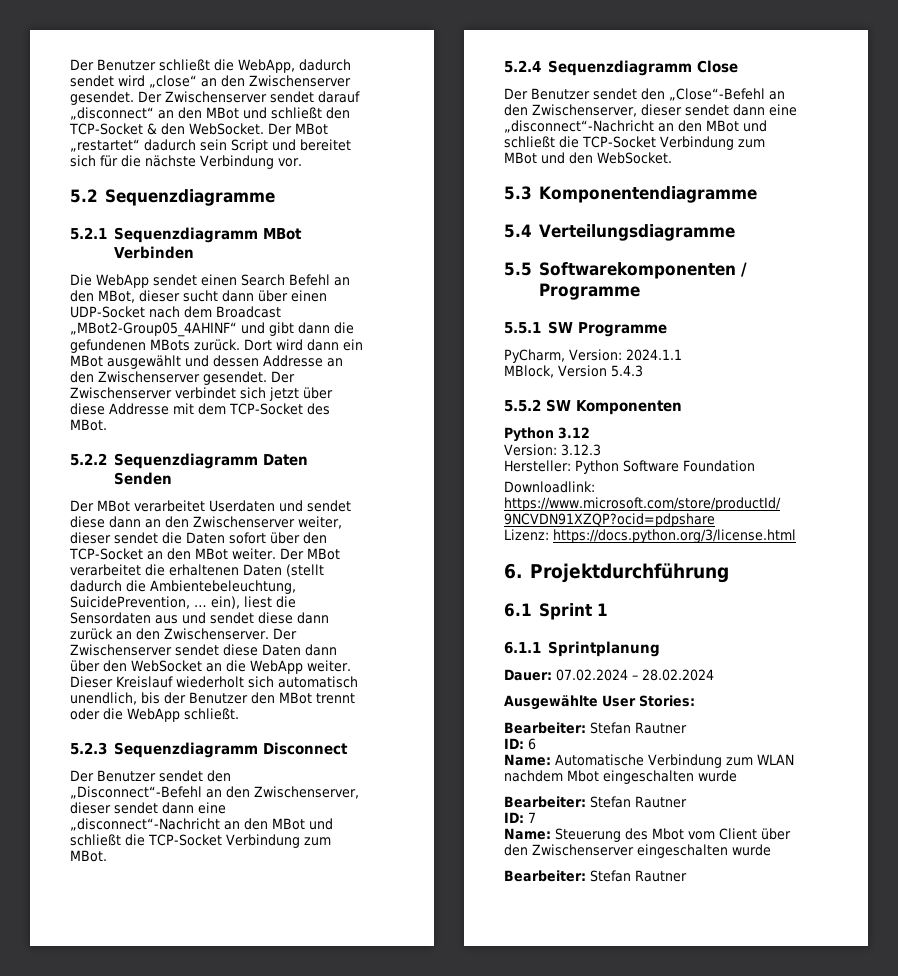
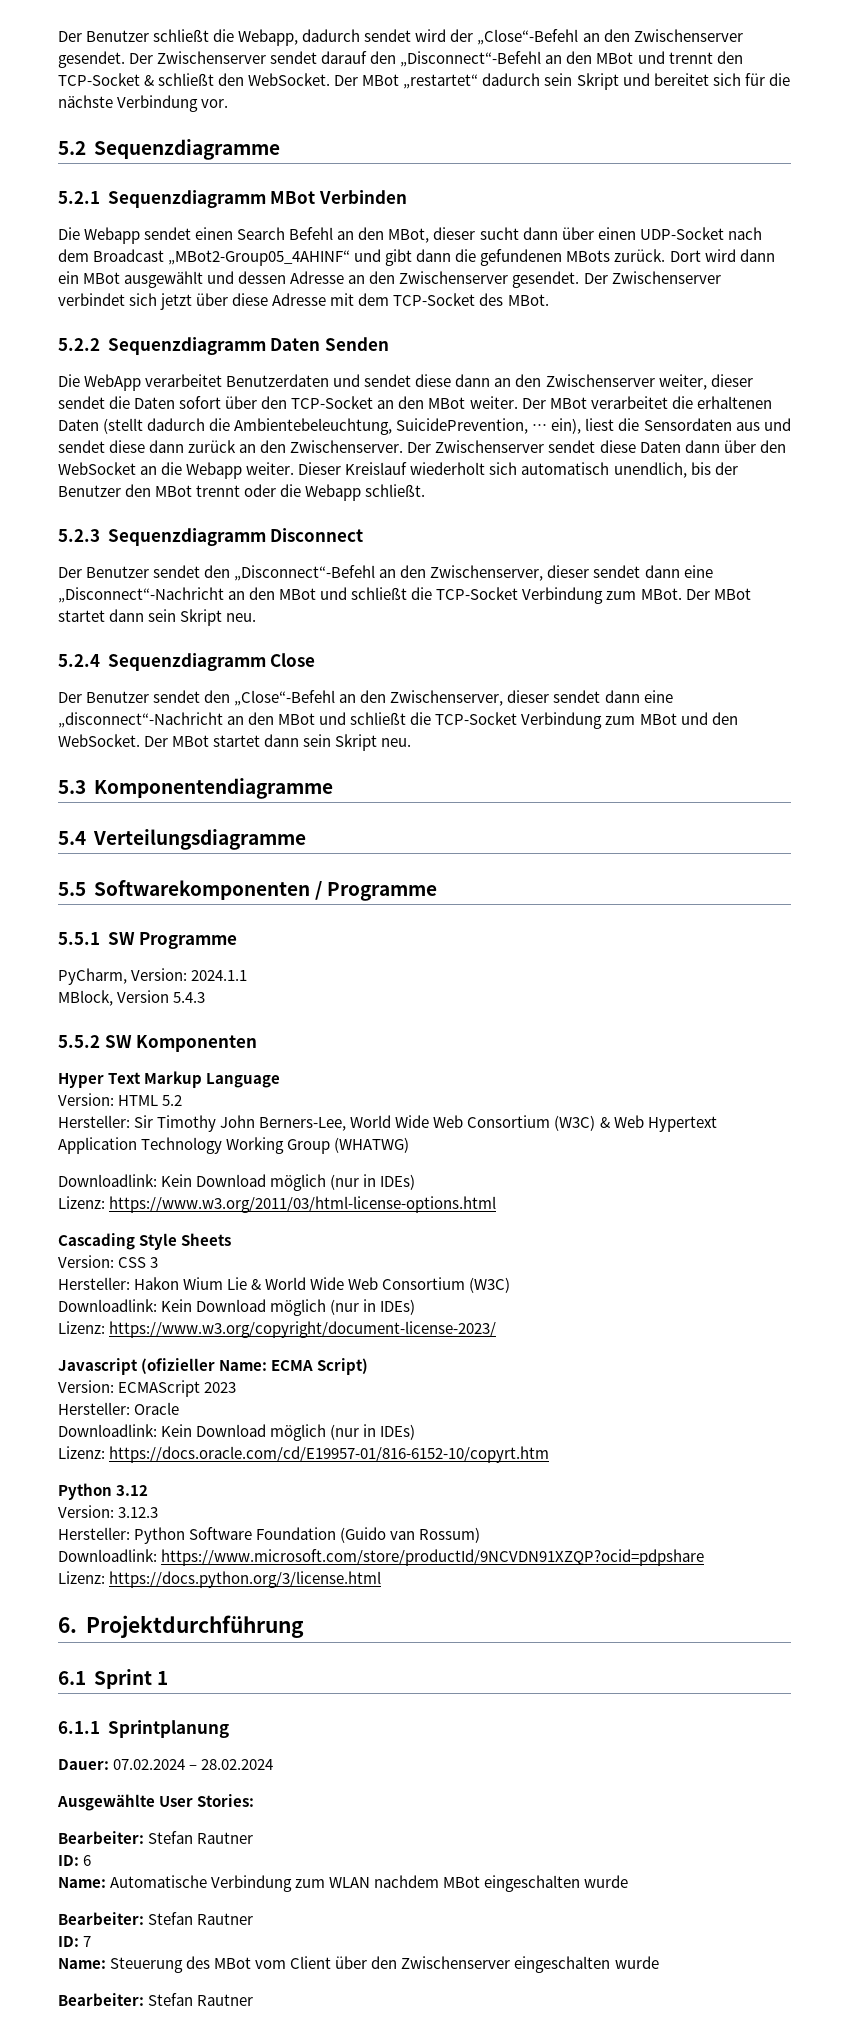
- Der Benutzer schließt die WebApp, dadurch sendet wird „close“ an den Zwischenserver gesendet.
+ Der Benutzer schließt die Webapp, dadurch sendet wird der „Close“-Befehl an den Zwischenserver gesendet.
- Der Zwischenserver sendet darauf „disconnect“ an den MBot und schließt den TCP-Socket & den WebSocket.
+ Der Zwischenserver sendet darauf den „Disconnect“-Befehl an den MBot und trennt den TCP-Socket & schließt den WebSocket.
- Der MBot „restartet“ dadurch sein Script und bereitet sich für die nächste Verbindung vor.
+ Der MBot „restartet“ dadurch sein Skript und bereitet sich für die nächste Verbindung vor.
- Die WebApp sendet einen Search Befehl an den MBot, dieser sucht dann über einen UDP-Socket nach dem Broadcast „MBot2-Group05_4AHINF“ und gibt dann die gefundenen MBots zurück.
+ Die Webapp sendet einen Search Befehl an den MBot, dieser sucht dann über einen UDP-Socket nach dem Broadcast „MBot2-Group05_4AHINF“ und gibt dann die gefundenen MBots zurück.
- Dort wird dann ein MBot ausgewählt und dessen Addresse an den Zwischenserver gesendet.
+ Dort wird dann ein MBot ausgewählt und dessen Adresse an den Zwischenserver gesendet.
- Der Zwischenserver verbindet sich jetzt über diese Addresse mit dem TCP-Socket des MBot.
+ Der Zwischenserver verbindet sich jetzt über diese Adresse mit dem TCP-Socket des MBot.
- Der MBot verarbeitet Userdaten und sendet diese dann an den Zwischenserver weiter, dieser sendet die Daten sofort über den TCP-Socket an den MBot weiter.
+ Die WebApp verarbeitet Benutzerdaten und sendet diese dann an den Zwischenserver weiter, dieser sendet die Daten sofort über den TCP-Socket an den MBot weiter.
- Der Zwischenserver sendet diese Daten dann über den WebSocket an die WebApp weiter.
+ Der Zwischenserver sendet diese Daten dann über den WebSocket an die Webapp weiter.
- Dieser Kreislauf wiederholt sich automatisch unendlich, bis der Benutzer den MBot trennt oder die WebApp schließt.
+ Dieser Kreislauf wiederholt sich automatisch unendlich, bis der Benutzer den MBot trennt oder die Webapp schließt.
- Der Benutzer sendet den „Disconnect“-Befehl an den Zwischenserver, dieser sendet dann eine „disconnect“-Nachricht an den MBot und schließt die TCP-Socket Verbindung zum MBot.
+ Der Benutzer sendet den „Disconnect“-Befehl an den Zwischenserver, dieser sendet dann eine „Disconnect“-Nachricht an den MBot und schließt die TCP-Socket Verbindung zum MBot. Der MBot startet dann sein Skript neu.
- Der Benutzer sendet den „Close“-Befehl an den Zwischenserver, dieser sendet dann eine „disconnect“-Nachricht an den MBot und schließt die TCP-Socket Verbindung zum MBot und den WebSocket.
+ Der Benutzer sendet den „Close“-Befehl an den Zwischenserver, dieser sendet dann eine „disconnect“-Nachricht an den MBot und schließt die TCP-Socket Verbindung zum MBot und den WebSocket. Der MBot startet dann sein Skript neu.
+ Hyper Text Markup Language
+ Version: HTML 5.2
+ Hersteller: Sir Timothy John Berners-Lee, World Wide Web Consortium (W3C) & Web Hypertext Application Technology Working Group (WHATWG)
+ Downloadlink: Kein Download möglich (nur in IDEs)
+ Lizenz: https://www.w3.org/2011/03/html-license-options.html
+ Cascading Style Sheets
+ Version: CSS 3
+ Hersteller: Hakon Wium Lie & World Wide Web Consortium (W3C)
+ Downloadlink: Kein Download möglich (nur in IDEs)
+ Lizenz: https://www.w3.org/copyright/document-license-2023/
+ Javascript (ofizieller Name: ECMA Script)
+ Version: ECMAScript 2023
+ Hersteller: Oracle
+ Downloadlink: Kein Download möglich (nur in IDEs)
+ Lizenz: https://docs.oracle.com/cd/E19957-01/816-6152-10/copyrt.htm
- Hersteller: Python Software Foundation
+ Hersteller: Python Software Foundation (Guido van Rossum)
- Name: Automatische Verbindung zum WLAN nachdem Mbot eingeschalten wurde
+ Name: Automatische Verbindung zum WLAN nachdem MBot eingeschalten wurde
- Name: Steuerung des Mbot vom Client über den Zwischenserver eingeschalten wurde
+ Name: Steuerung des MBot vom Client über den Zwischenserver eingeschalten wurde

